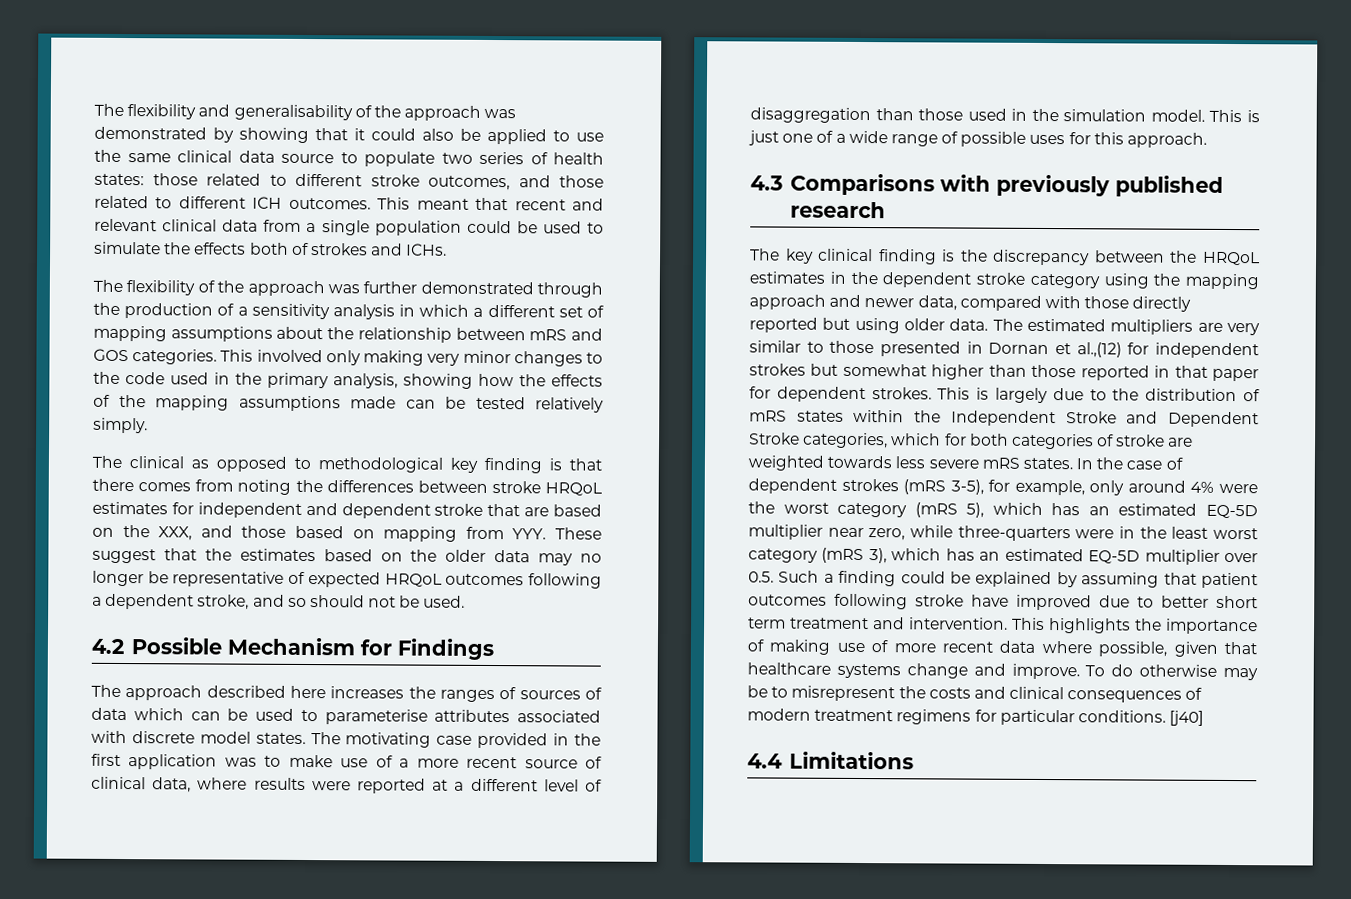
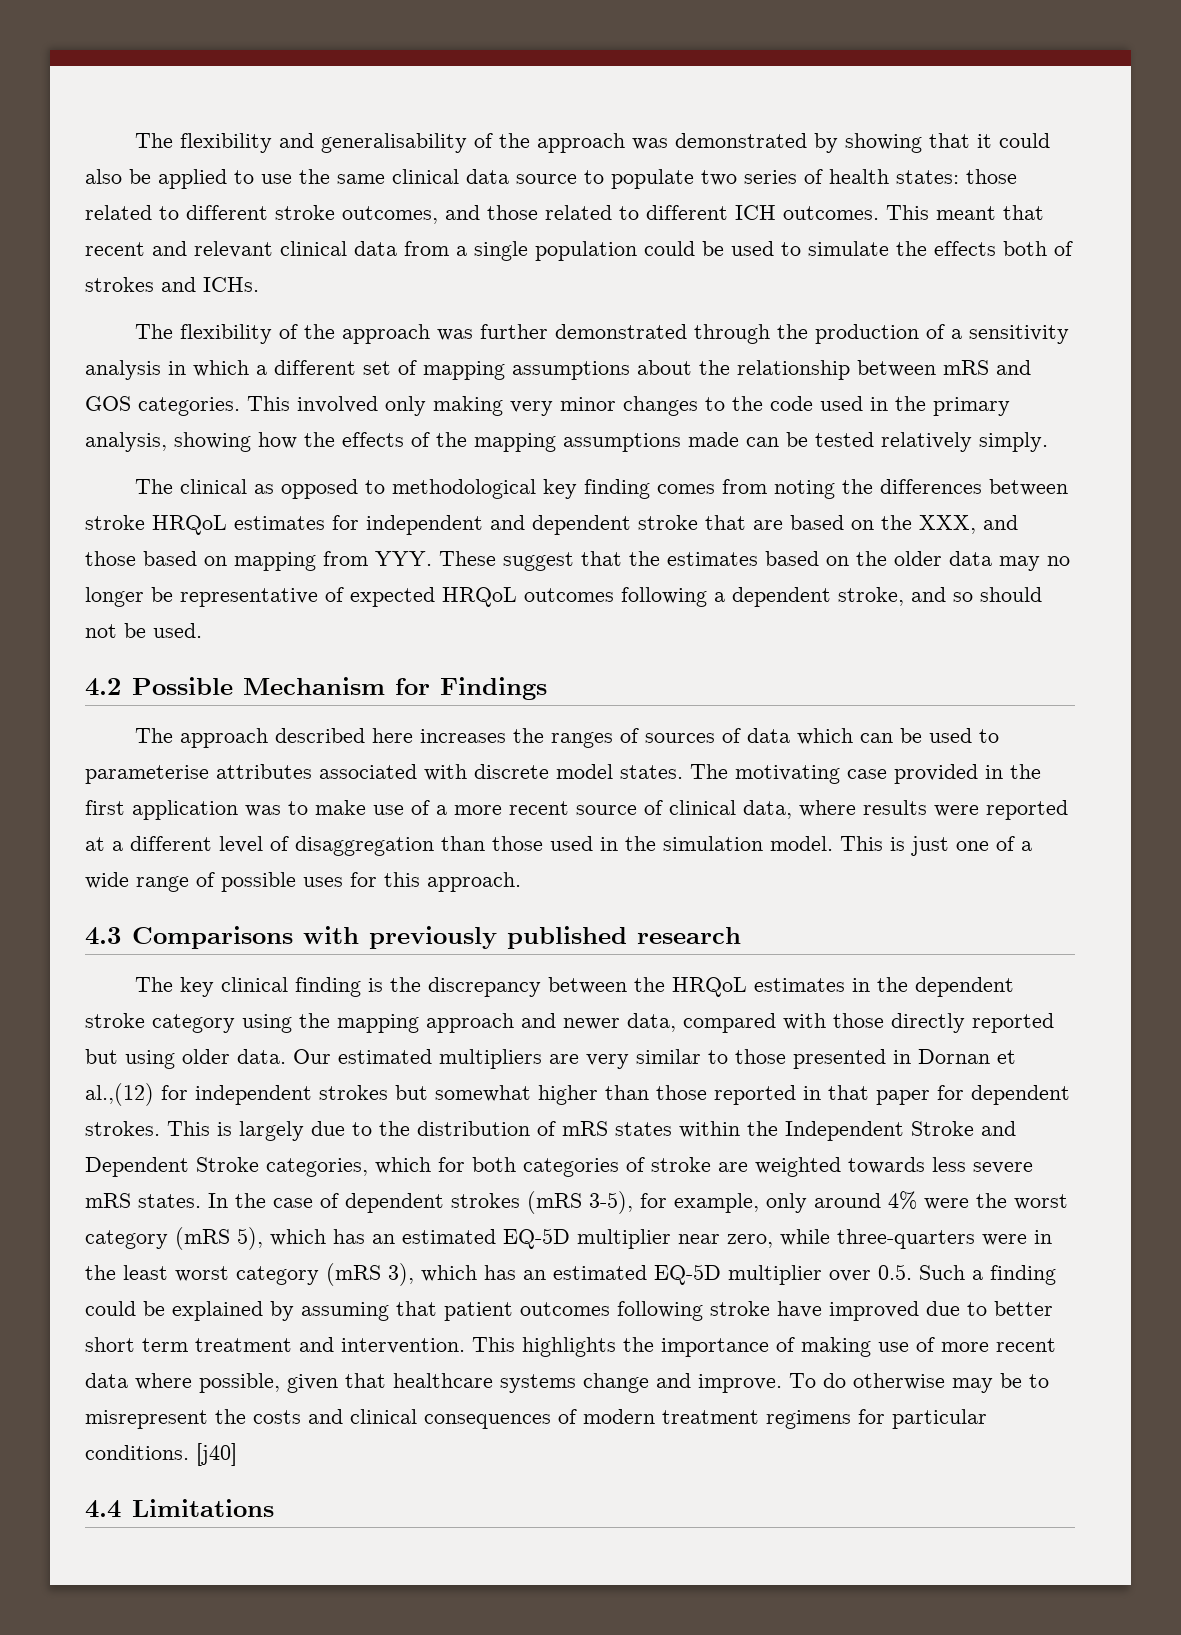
- The clinical as opposed to methodological key finding is that there comes from noting the differences between stroke HRQoL estimates for independent and dependent stroke that are based on the XXX, and those based on mapping from YYY. These suggest that the estimates based on the older data may no longer be representative of expected HRQoL outcomes following a dependent stroke, and so should not be used.
+ The clinical as opposed to methodological key finding comes from noting the differences between stroke HRQoL estimates for independent and dependent stroke that are based on the XXX, and those based on mapping from YYY. These suggest that the estimates based on the older data may no longer be representative of expected HRQoL outcomes following a dependent stroke, and so should not be used.
- The estimated multipliers are very similar to those presented in Dornan et al.,(12) for independent strokes but somewhat higher than those reported in that paper for dependent strokes.
+ Our estimated multipliers are very similar to those presented in Dornan et al.,(12) for independent strokes but somewhat higher than those reported in that paper for dependent strokes.

